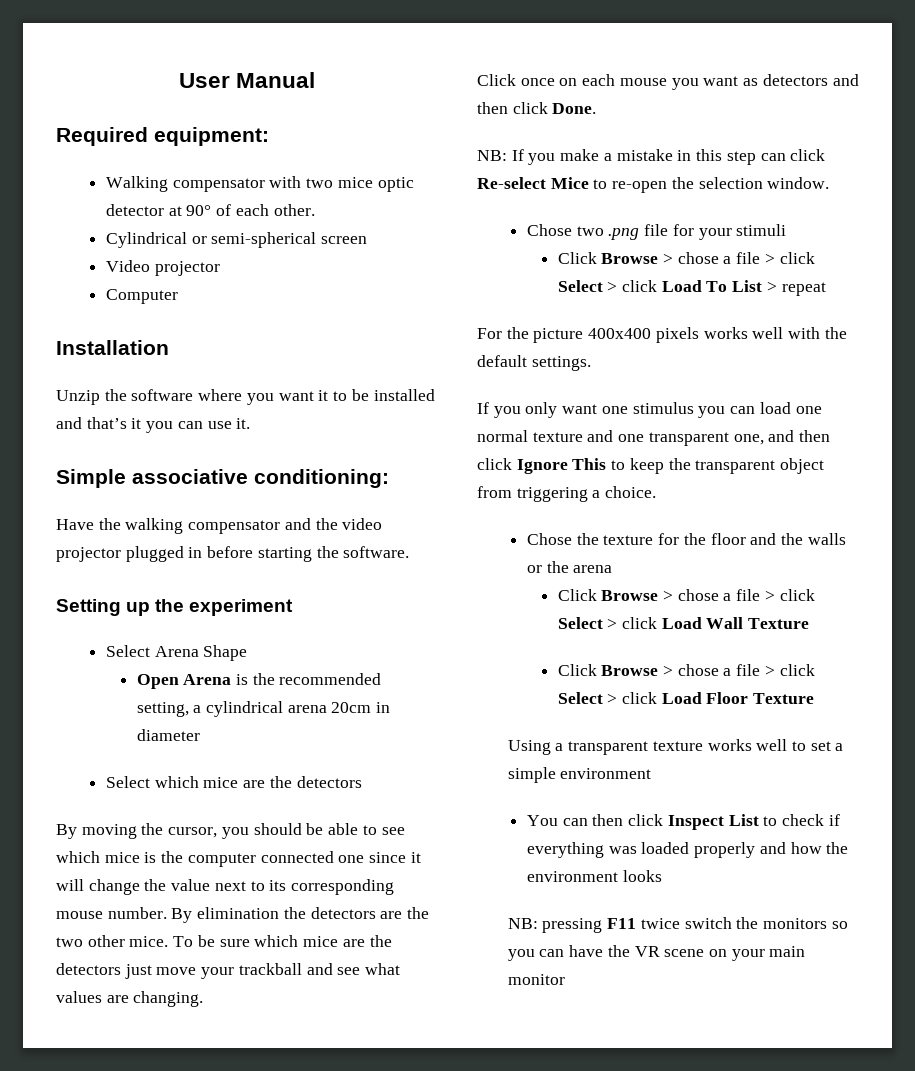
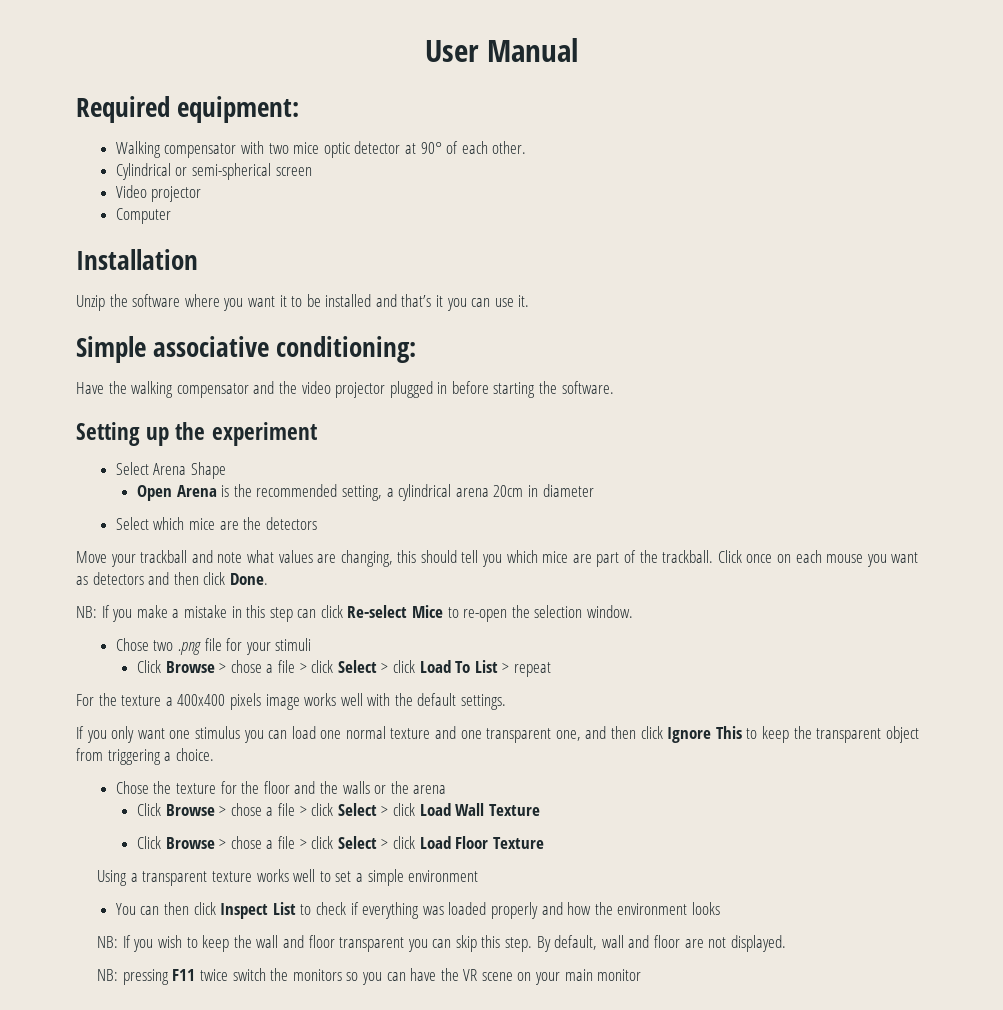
- By moving the cursor, you should be able to see which mice is the computer connected one since it will change the value next to its corresponding mouse number. By elimination the detectors are the two other mice. To be sure which mice are the detectors just move your trackball and see what values are changing.
- Click once on each mouse you want as detectors and then click Done.
+ Move your trackball and note what values are changing, this should tell you which mice are part of the trackball. Click once on each mouse you want as detectors and then click Done.
- For the picture 400x400 pixels works well with the default settings.
+ For the texture a 400x400 pixels image works well with the default settings.
+ NB: If you wish to keep the wall and floor transparent you can skip this step. By default, wall and floor are not displayed.

